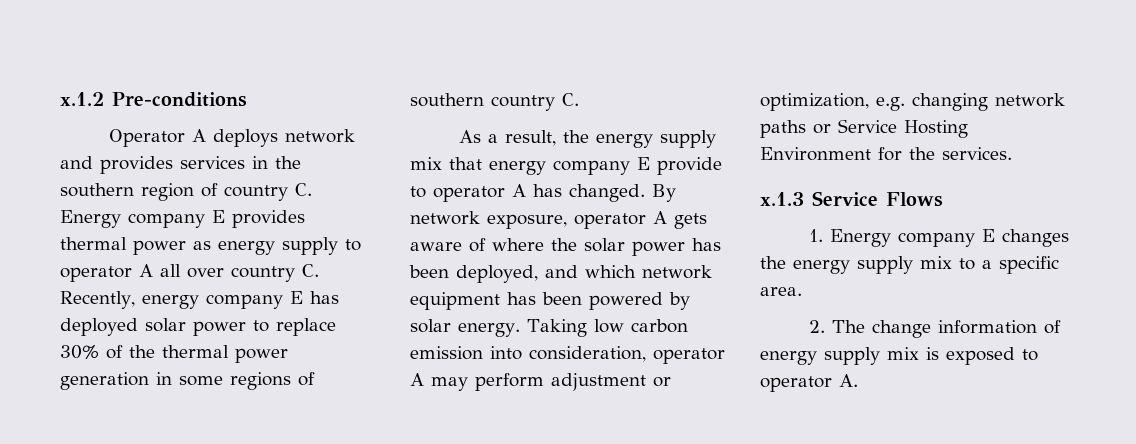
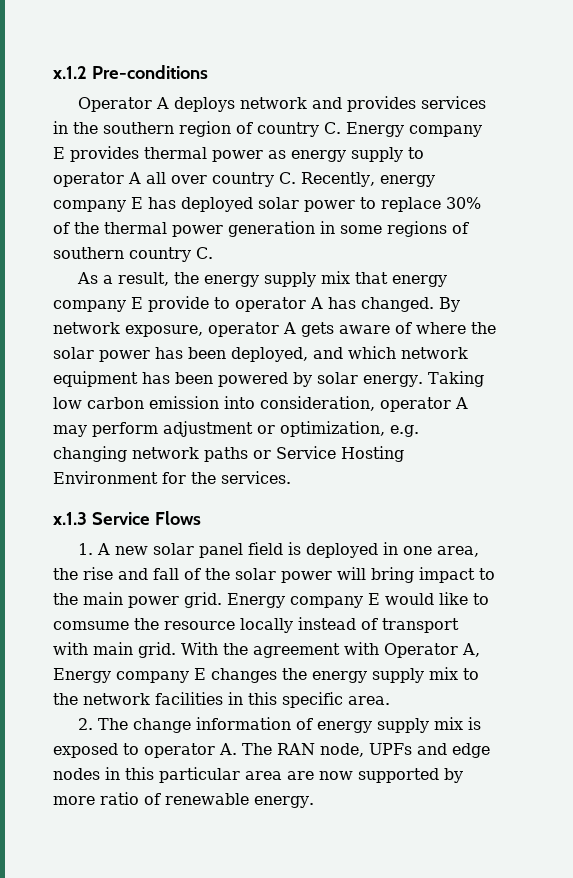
- 1. Energy company E changes the energy supply mix to a specific area.
+ 1. A new solar panel field is deployed in one area, the rise and fall of the solar power will bring impact to the main power grid. Energy company E would like to comsume the resource locally instead of transport with main grid. With the agreement with Operator A, Energy company E changes the energy supply mix to the network facilities in this specific area.
- 2. The change information of energy supply mix is exposed to operator A.
+ 2. The change information of energy supply mix is exposed to operator A. The RAN node, UPFs and edge nodes in this particular area are now supported by more ratio of renewable energy.

